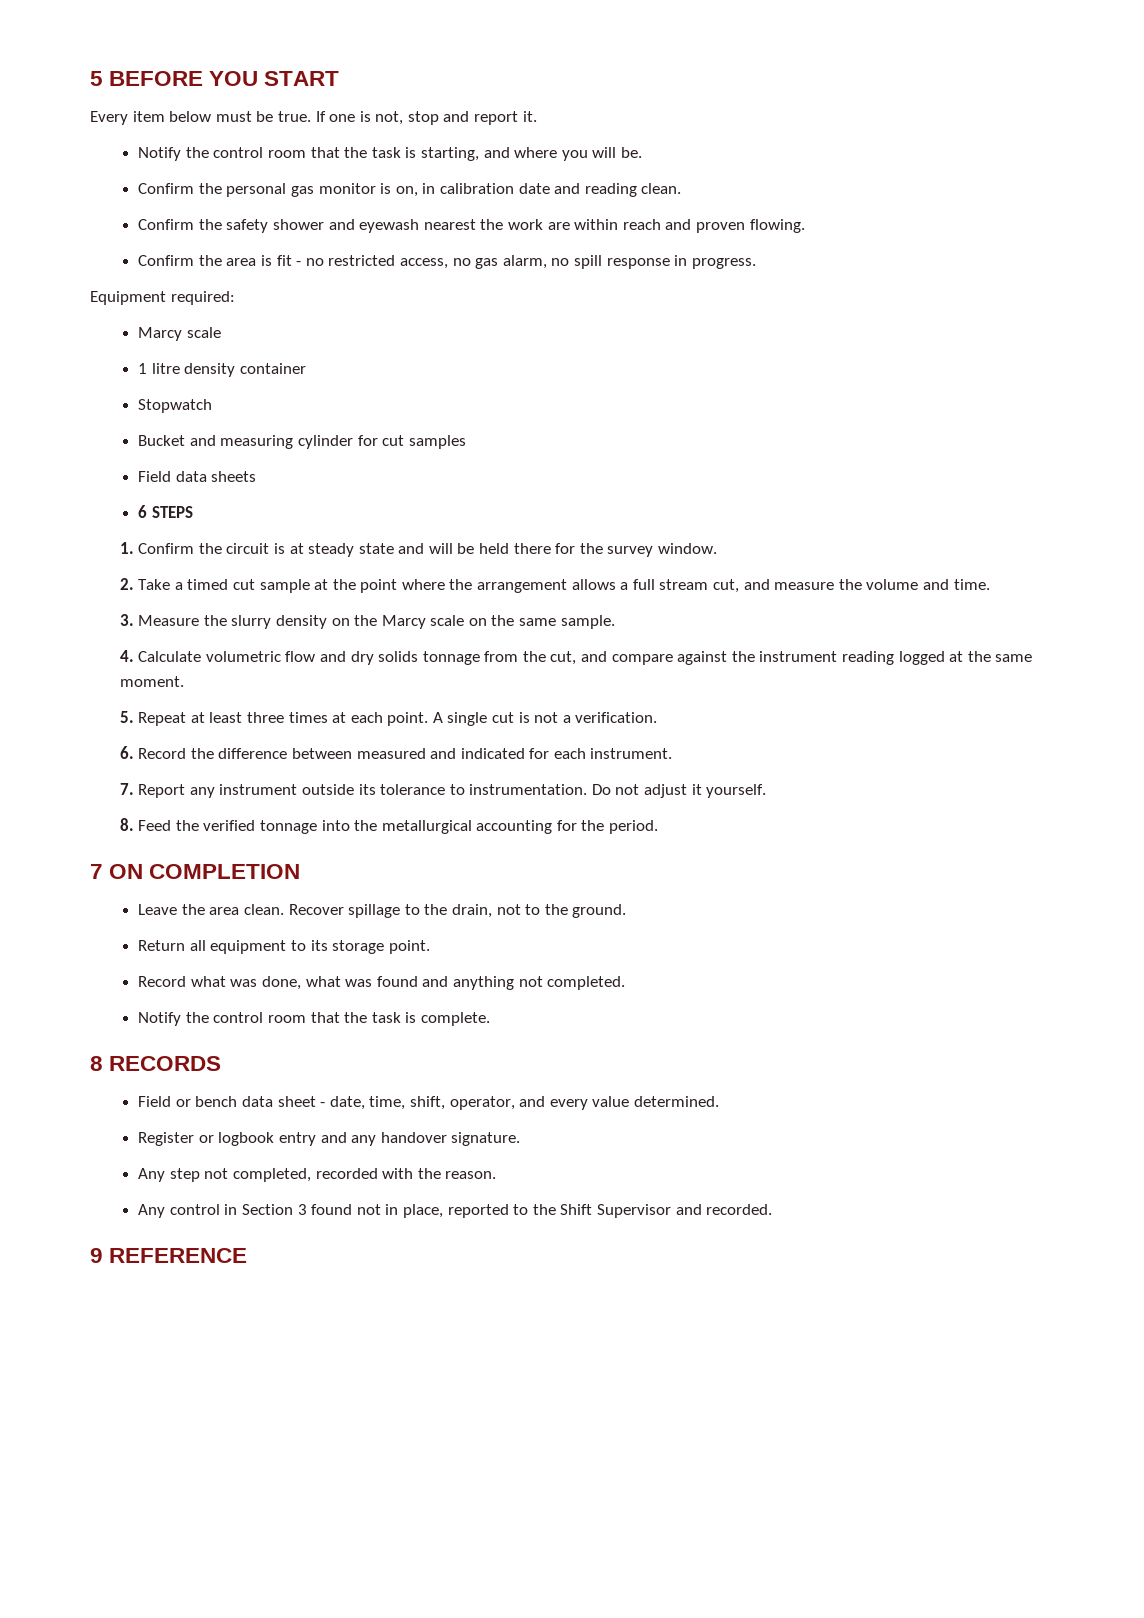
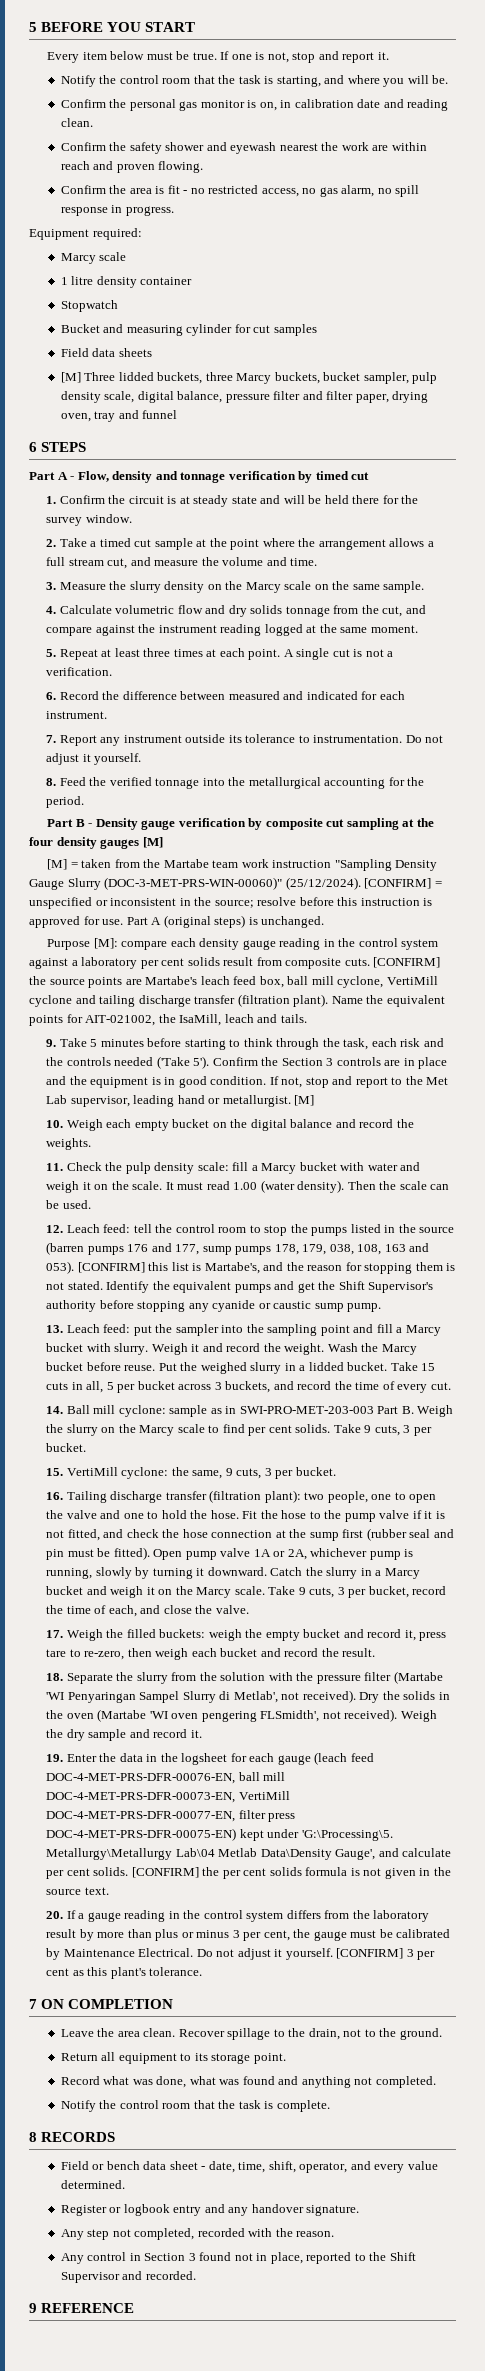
+ [M] Three lidded buckets, three Marcy buckets, bucket sampler, pulp density scale, digital balance, pressure filter and filter paper, drying oven, tray and funnel
  6 STEPS
+ Part A - Flow, density and tonnage verification by timed cut
+ Part B - Density gauge verification by composite cut sampling at the four density gauges [M]
+ [M] = taken from the Martabe team work instruction "Sampling Density Gauge Slurry (DOC-3-MET-PRS-WIN-00060)" (25/12/2024). [CONFIRM] = unspecified or inconsistent in the source; resolve before this instruction is approved for use. Part A (original steps) is unchanged.
+ Purpose [M]: compare each density gauge reading in the control system against a laboratory per cent solids result from composite cuts. [CONFIRM] the source points are Martabe's leach feed box, ball mill cyclone, VertiMill cyclone and tailing discharge transfer (filtration plant). Name the equivalent points for AIT-021002, the IsaMill, leach and tails.
+ 9. Take 5 minutes before starting to think through the task, each risk and the controls needed ('Take 5'). Confirm the Section 3 controls are in place and the equipment is in good condition. If not, stop and report to the Met Lab supervisor, leading hand or metallurgist. [M]
+ 10. Weigh each empty bucket on the digital balance and record the weights.
+ 11. Check the pulp density scale: fill a Marcy bucket with water and weigh it on the scale. It must read 1.00 (water density). Then the scale can be used.
+ 12. Leach feed: tell the control room to stop the pumps listed in the source (barren pumps 176 and 177, sump pumps 178, 179, 038, 108, 163 and 053). [CONFIRM] this list is Martabe's, and the reason for stopping them is not stated. Identify the equivalent pumps and get the Shift Supervisor's authority before stopping any cyanide or caustic sump pump.
+ 13. Leach feed: put the sampler into the sampling point and fill a Marcy bucket with slurry. Weigh it and record the weight. Wash the Marcy bucket before reuse. Put the weighed slurry in a lidded bucket. Take 15 cuts in all, 5 per bucket across 3 buckets, and record the time of every cut.
+ 14. Ball mill cyclone: sample as in SWI-PRO-MET-203-003 Part B. Weigh the slurry on the Marcy scale to find per cent solids. Take 9 cuts, 3 per bucket.
+ 15. VertiMill cyclone: the same, 9 cuts, 3 per bucket.
+ 16. Tailing discharge transfer (filtration plant): two people, one to open the valve and one to hold the hose. Fit the hose to the pump valve if it is not fitted, and check the hose connection at the sump first (rubber seal and pin must be fitted). Open pump valve 1A or 2A, whichever pump is running, slowly by turning it downward. Catch the slurry in a Marcy bucket and weigh it on the Marcy scale. Take 9 cuts, 3 per bucket, record the time of each, and close the valve.
+ 17. Weigh the filled buckets: weigh the empty bucket and record it, press tare to re-zero, then weigh each bucket and record the result.
+ 18. Separate the slurry from the solution with the pressure filter (Martabe 'WI Penyaringan Sampel Slurry di Metlab', not received). Dry the solids in the oven (Martabe 'WI oven pengering FLSmidth', not received). Weigh the dry sample and record it.
+ 19. Enter the data in the logsheet for each gauge (leach feed DOC-4-MET-PRS-DFR-00076-EN, ball mill DOC-4-MET-PRS-DFR-00073-EN, VertiMill DOC-4-MET-PRS-DFR-00077-EN, filter press DOC-4-MET-PRS-DFR-00075-EN) kept under 'G:\Processing\5. Metallurgy\Metallurgy Lab\04 Metlab Data\Density Gauge', and calculate per cent solids. [CONFIRM] the per cent solids formula is not given in the source text.
+ 20. If a gauge reading in the control system differs from the laboratory result by more than plus or minus 3 per cent, the gauge must be calibrated by Maintenance Electrical. Do not adjust it yourself. [CONFIRM] 3 per cent as this plant's tolerance.

